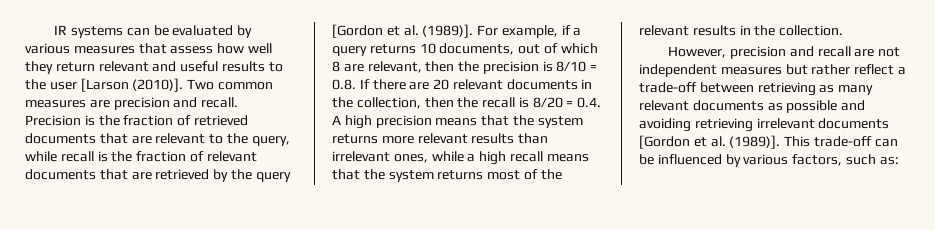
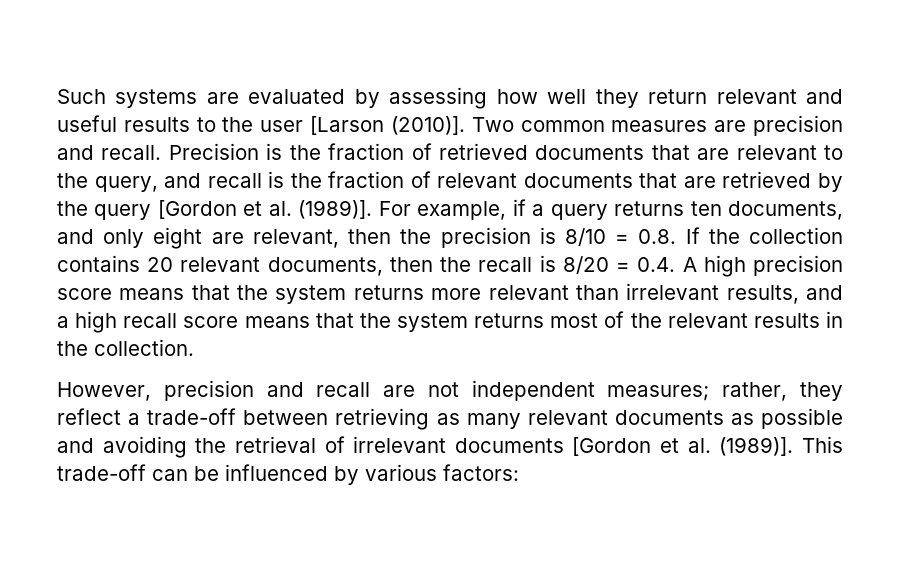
- IR systems can be evaluated by various measures that assess how well they return relevant and useful results to the user [Larson (2010)].
+ Such systems are evaluated by assessing how well they return relevant and useful results to the user [Larson (2010)].
- Precision is the fraction of retrieved documents that are relevant to the query, while recall is the fraction of relevant documents that are retrieved by the query [Gordon et al. (1989)].
+ Precision is the fraction of retrieved documents that are relevant to the query, and recall is the fraction of relevant documents that are retrieved by the query [Gordon et al. (1989)].
- For example, if a query returns 10 documents, out of which 8 are relevant, then the precision is 8/10 = 0.8. If there are 20 relevant documents in the collection, then the recall is 8/20 = 0.4. A high precision means that the system returns more relevant results than irrelevant ones, while a high recall means that the system returns most of the relevant results in the collection.
+ For example, if a query returns ten documents, and only eight are relevant, then the precision is 8/10 = 0.8. If the collection contains 20 relevant documents, then the recall is 8/20 = 0.4. A high precision score means that the system returns more relevant than irrelevant results, and a high recall score means that the system returns most of the relevant results in the collection.
- However, precision and recall are not independent measures but rather reflect a trade-off between retrieving as many relevant documents as possible and avoiding retrieving irrelevant documents [Gordon et al. (1989)].
+ However, precision and recall are not independent measures; rather, they reflect a trade-off between retrieving as many relevant documents as possible and avoiding the retrieval of irrelevant documents [Gordon et al. (1989)].
- This trade-off can be influenced by various factors, such as:
+ This trade-off can be influenced by various factors:

